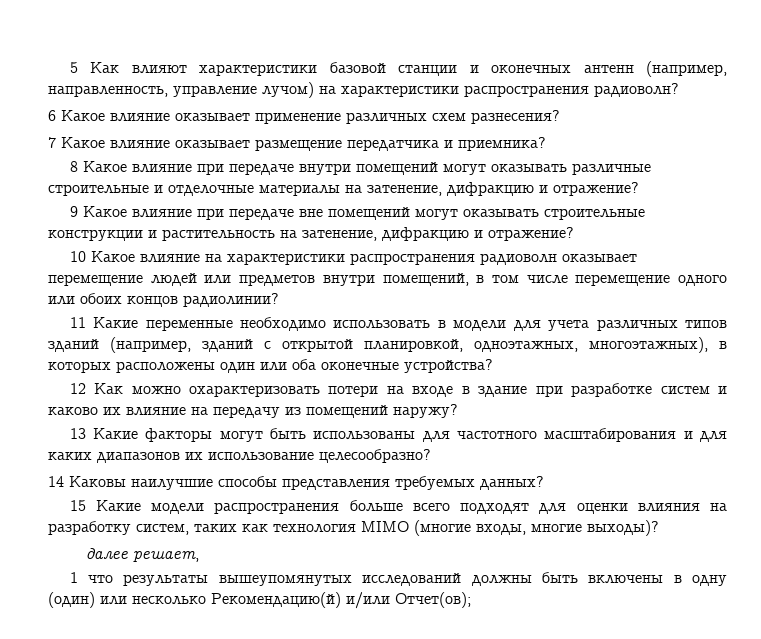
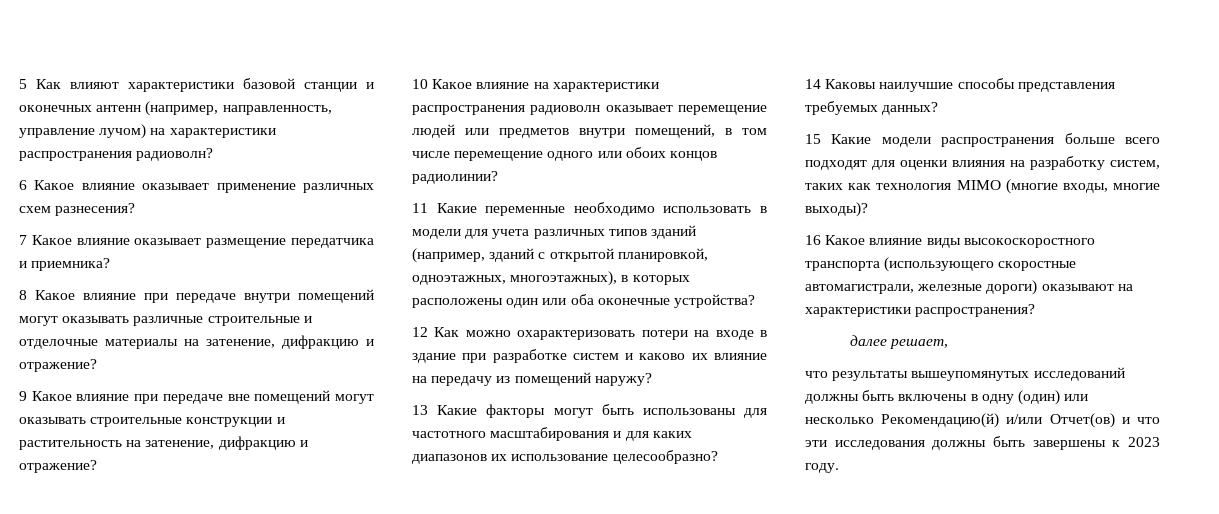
+ 16 Какое влияние виды высокоскоростного транспорта (использующего скоростные автомагистрали, железные дороги) оказывают на характеристики распространения?
- 1 что результаты вышеупомянутых исследований должны быть включены в одну (один) или несколько Рекомендацию(й) и/или Отчет(ов);
+ что результаты вышеупомянутых исследований должны быть включены в одну (один) или несколько Рекомендацию(й) и/или Отчет(ов) и что эти исследования должны быть завершены к 2023 году.

